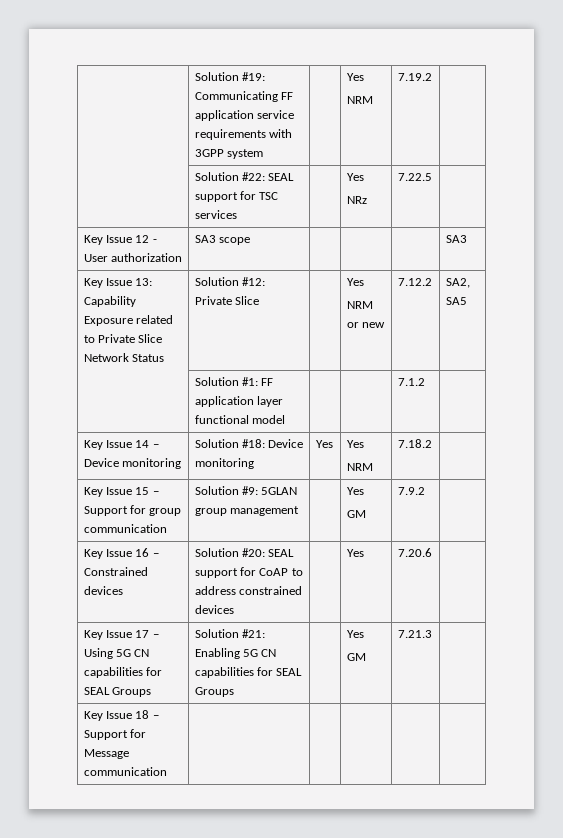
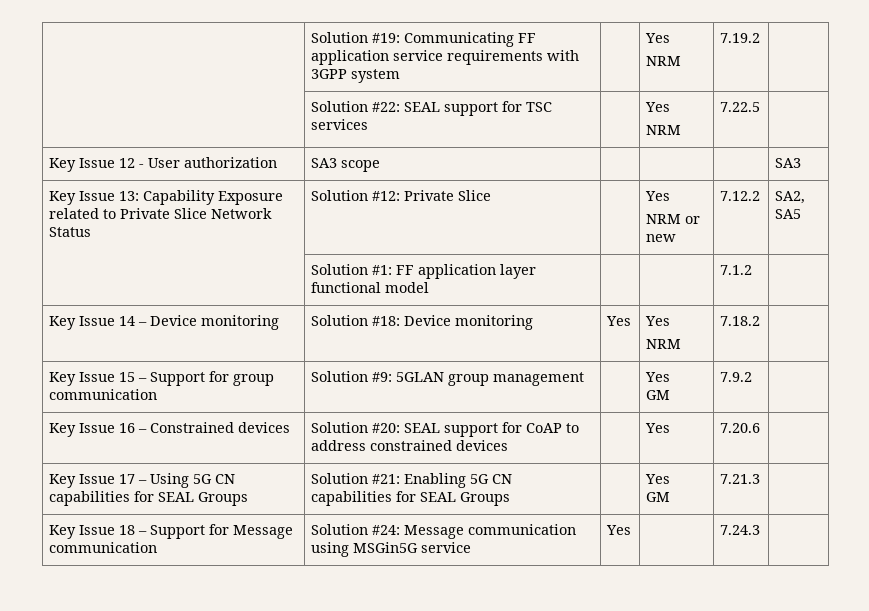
  | Solution #22: SEAL support for TSC services | | Yes
- NRz | 7.22.5 |
+ NRM | 7.22.5 |
- Key Issue 18 – Support for Message communication | | | | |
+ Key Issue 18 – Support for Message communication | Solution #24: Message communication using MSGin5G service | Yes | | 7.24.3 |

